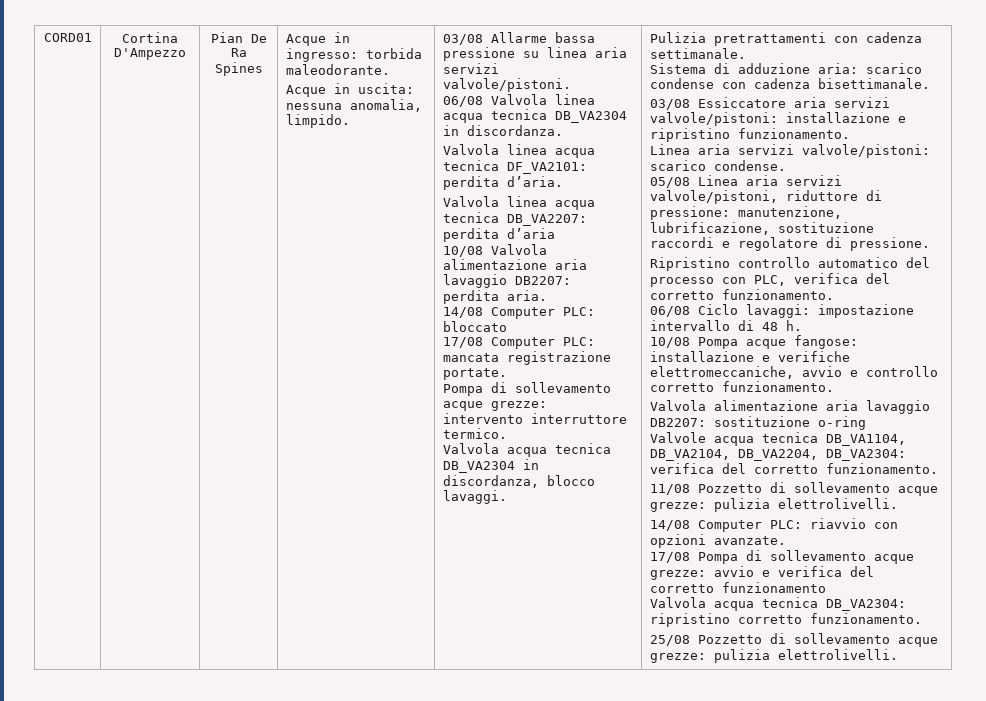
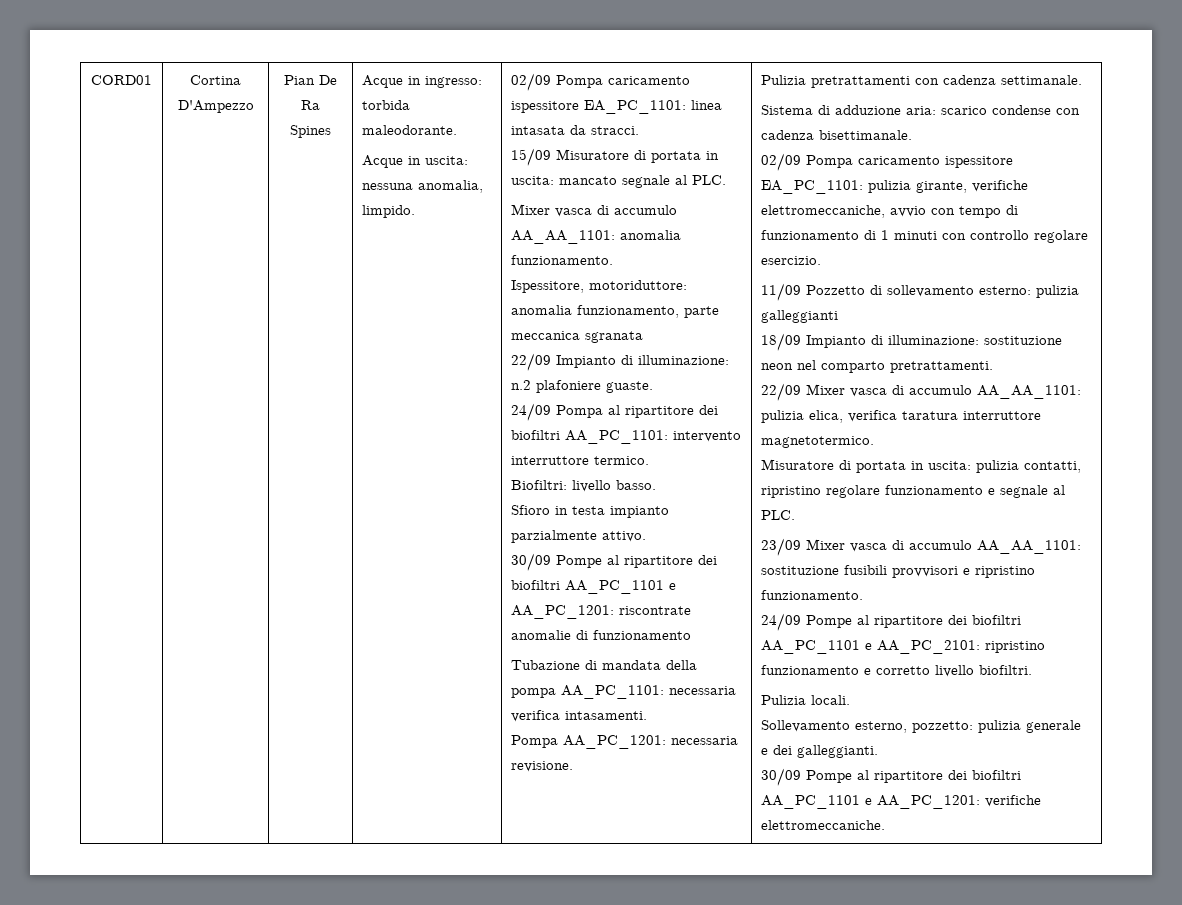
- 03/08 Allarme bassa pressione su linea aria servizi valvole/pistoni.
- 06/08 Valvola linea acqua tecnica DB_VA2304 in discordanza.
- Valvola linea acqua tecnica DF_VA2101: perdita d’aria.
- Valvola linea acqua tecnica DB_VA2207: perdita d’aria
- 10/08 Valvola alimentazione aria lavaggio DB2207: perdita aria.
- 14/08 Computer PLC: bloccato
- 17/08 Computer PLC: mancata registrazione portate.
- Pompa di sollevamento acque grezze: intervento interruttore termico.
- Valvola acqua tecnica DB_VA2304 in discordanza, blocco lavaggi.
+ 02/09 Pompa caricamento ispessitore EA_PC_1101: linea intasata da stracci.
+ 15/09 Misuratore di portata in uscita: mancato segnale al PLC.
+ Mixer vasca di accumulo AA_AA_1101: anomalia funzionamento.
+ Ispessitore, motoriduttore: anomalia funzionamento, parte meccanica sgranata
+ 22/09 Impianto di illuminazione: n.2 plafoniere guaste.
+ 24/09 Pompa al ripartitore dei biofiltri AA_PC_1101: intervento interruttore termico.
+ Biofiltri: livello basso.
+ Sfioro in testa impianto parzialmente attivo.
+ 30/09 Pompe al ripartitore dei biofiltri AA_PC_1101 e AA_PC_1201: riscontrate anomalie di funzionamento
+ Tubazione di mandata della pompa AA_PC_1101: necessaria verifica intasamenti.
+ Pompa AA_PC_1201: necessaria revisione.
- 03/08 Essiccatore aria servizi valvole/pistoni: installazione e ripristino funzionamento.
- Linea aria servizi valvole/pistoni: scarico condense.
- 05/08 Linea aria servizi valvole/pistoni, riduttore di pressione: manutenzione, lubrificazione, sostituzione raccordi e regolatore di pressione.
- Ripristino controllo automatico del processo con PLC, verifica del corretto funzionamento.
- 06/08 Ciclo lavaggi: impostazione intervallo di 48 h.
- 10/08 Pompa acque fangose: installazione e verifiche elettromeccaniche, avvio e controllo corretto funzionamento.
- Valvola alimentazione aria lavaggio DB2207: sostituzione o-ring
- Valvole acqua tecnica DB_VA1104, DB_VA2104, DB_VA2204, DB_VA2304: verifica del corretto funzionamento.
- 11/08 Pozzetto di sollevamento acque grezze: pulizia elettrolivelli.
- 14/08 Computer PLC: riavvio con opzioni avanzate.
- 17/08 Pompa di sollevamento acque grezze: avvio e verifica del corretto funzionamento
- Valvola acqua tecnica DB_VA2304: ripristino corretto funzionamento.
- 25/08 Pozzetto di sollevamento acque grezze: pulizia elettrolivelli.
+ 02/09 Pompa caricamento ispessitore EA_PC_1101: pulizia girante, verifiche elettromeccaniche, avvio con tempo di funzionamento di 1 minuti con controllo regolare esercizio.
+ 11/09 Pozzetto di sollevamento esterno: pulizia galleggianti
+ 18/09 Impianto di illuminazione: sostituzione neon nel comparto pretrattamenti.
+ 22/09 Mixer vasca di accumulo AA_AA_1101: pulizia elica, verifica taratura interruttore magnetotermico.
+ Misuratore di portata in uscita: pulizia contatti, ripristino regolare funzionamento e segnale al PLC.
+ 23/09 Mixer vasca di accumulo AA_AA_1101: sostituzione fusibili provvisori e ripristino funzionamento.
+ 24/09 Pompe al ripartitore dei biofiltri AA_PC_1101 e AA_PC_2101: ripristino funzionamento e corretto livello biofiltri.
+ Pulizia locali.
+ Sollevamento esterno, pozzetto: pulizia generale e dei galleggianti.
+ 30/09 Pompe al ripartitore dei biofiltri AA_PC_1101 e AA_PC_1201: verifiche elettromeccaniche.

